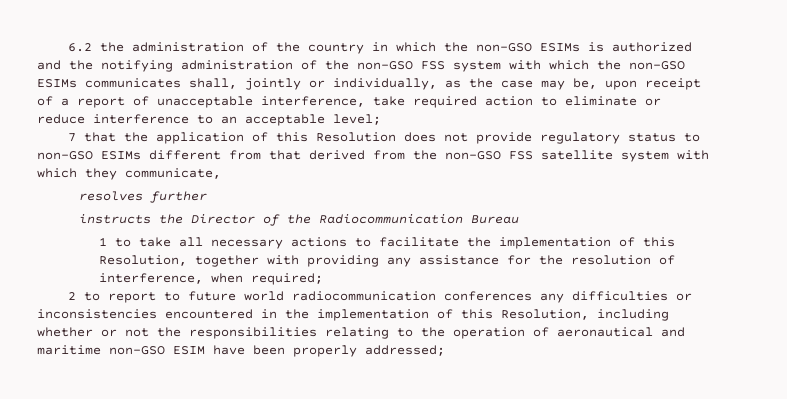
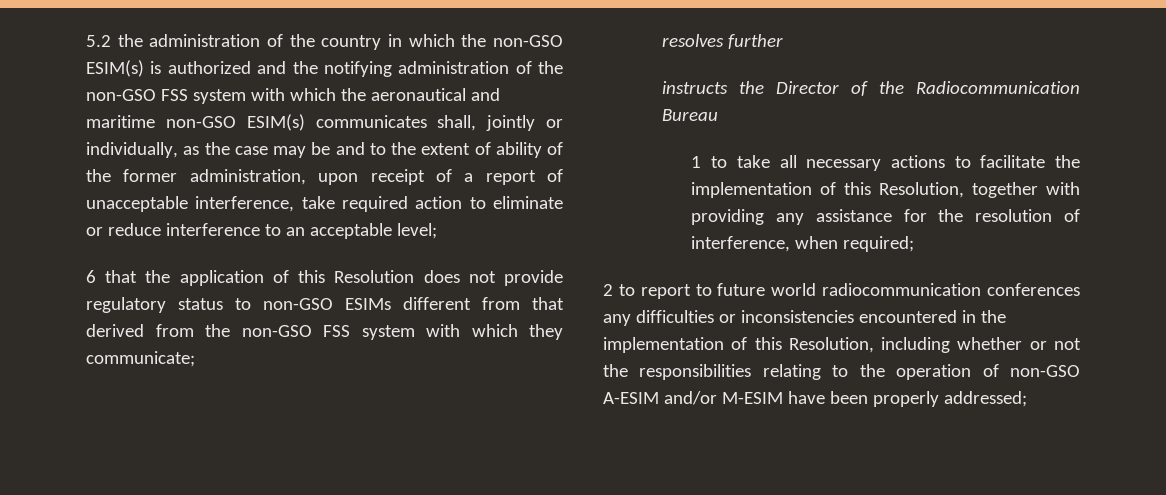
- 6.2 the administration of the country in which the non-GSO ESIMs is authorized and the notifying administration of the non-GSO FSS system with which the non-GSO ESIMs communicates shall, jointly or individually, as the case may be, upon receipt of a report of unacceptable interference, take required action to eliminate or reduce interference to an acceptable level;
+ 5.2 the administration of the country in which the non-GSO ESIM(s) is authorized and the notifying administration of the non-GSO FSS system with which the aeronautical and maritime non-GSO ESIM(s) communicates shall, jointly or individually, as the case may be and to the extent of ability of the former administration, upon receipt of a report of unacceptable interference, take required action to eliminate or reduce interference to an acceptable level;
- 7 that the application of this Resolution does not provide regulatory status to non-GSO ESIMs different from that derived from the non-GSO FSS satellite system with which they communicate,
+ 6 that the application of this Resolution does not provide regulatory status to non-GSO ESIMs different from that derived from the non-GSO FSS system with which they communicate;
- 2 to report to future world radiocommunication conferences any difficulties or inconsistencies encountered in the implementation of this Resolution, including whether or not the responsibilities relating to the operation of aeronautical and maritime non-GSO ESIM have been properly addressed;
+ 2 to report to future world radiocommunication conferences any difficulties or inconsistencies encountered in the implementation of this Resolution, including whether or not the responsibilities relating to the operation of non-GSO A-ESIM and/or M-ESIM have been properly addressed;

